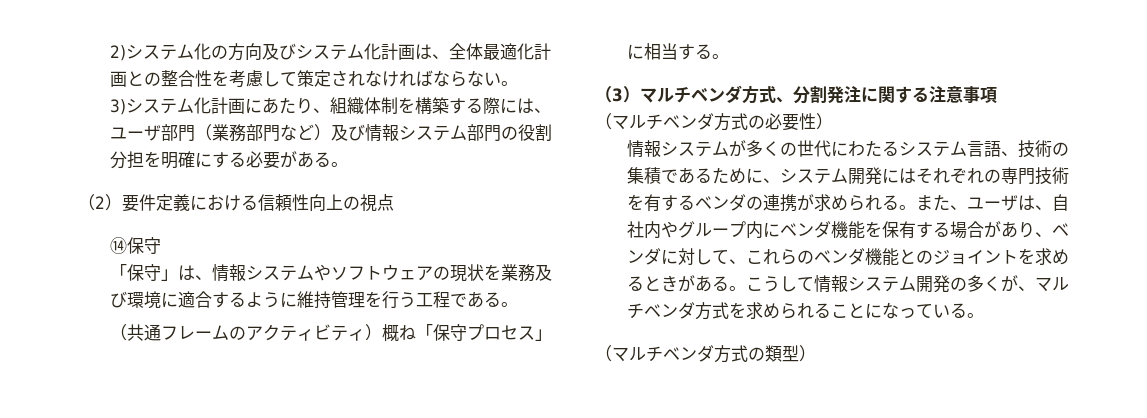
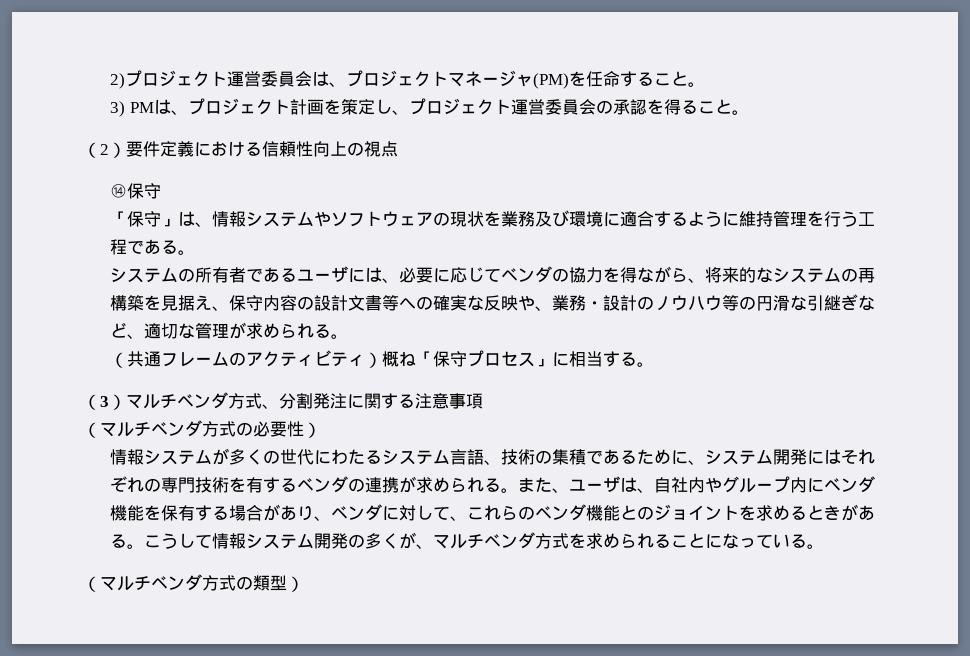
- 2)システム化の方向及びシステム化計画は、全体最適化計画との整合性を考慮して策定されなければならない。
- 3)システム化計画にあたり、組織体制を構築する際には、ユーザ部門（業務部門など）及び情報システム部門の役割分担を明確にする必要がある。
+ 2)プロジェクト運営委員会は、プロジェクトマネージャ(PM)を任命すること。
+ 3) PMは、プロジェクト計画を策定し、プロジェクト運営委員会の承認を得ること。
+ システムの所有者であるユーザには、必要に応じてベンダの協力を得ながら、将来的なシステムの再構築を見据え、保守内容の設計文書等への確実な反映や、業務・設計のノウハウ等の円滑な引継ぎなど、適切な管理が求められる。

